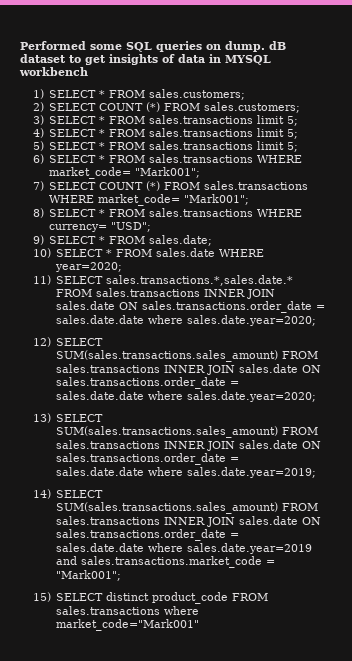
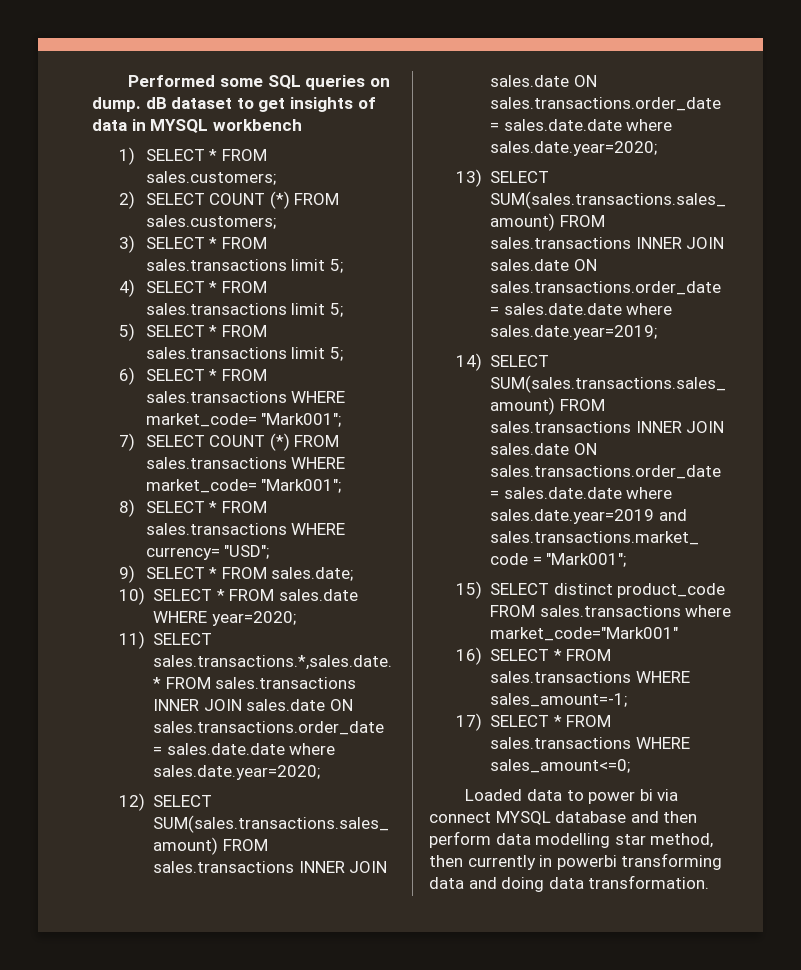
+ 16) SELECT * FROM sales.transactions WHERE sales_amount=-1;
+ 17) SELECT * FROM sales.transactions WHERE sales_amount<=0;
+ Loaded data to power bi via connect MYSQL database and then perform data modelling star method, then currently in powerbi transforming data and doing data transformation.

